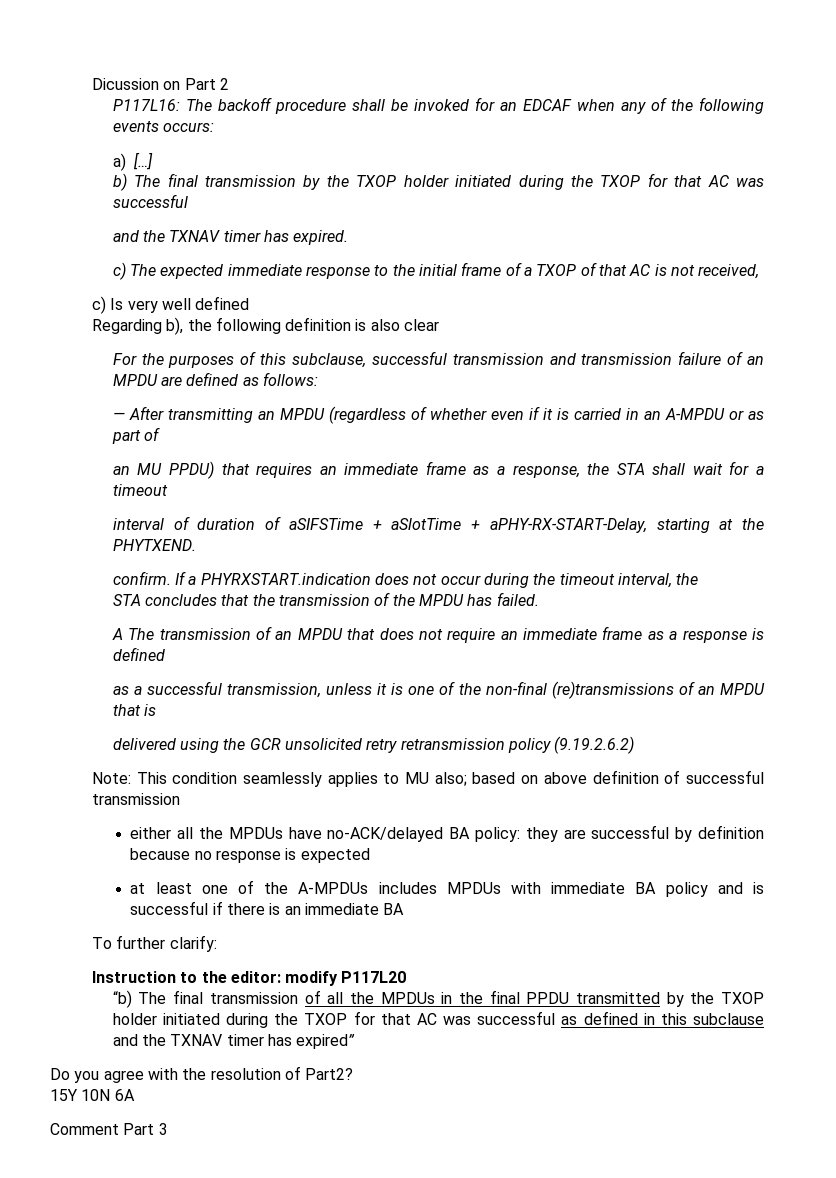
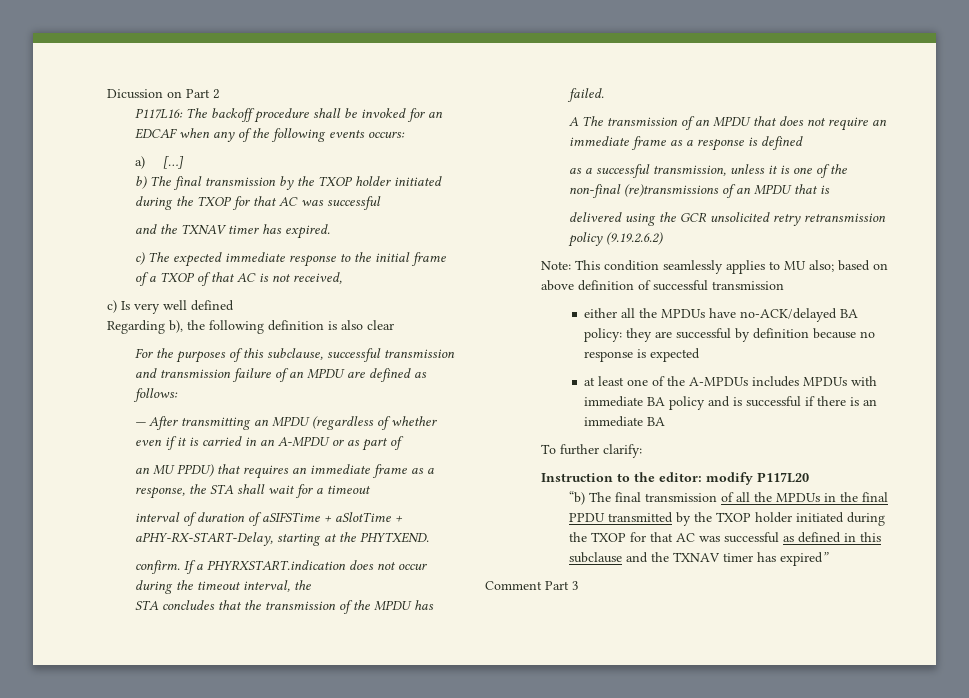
- Do you agree with the resolution of Part2?
- 15Y 10N 6A

